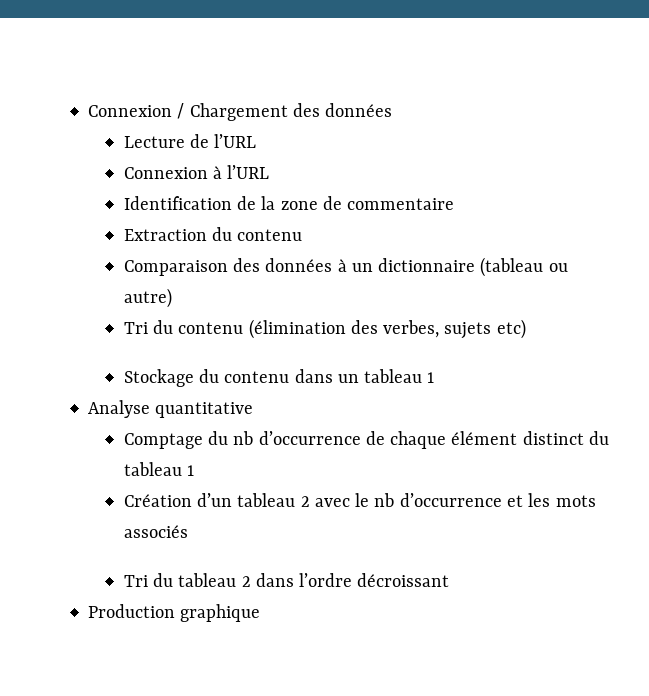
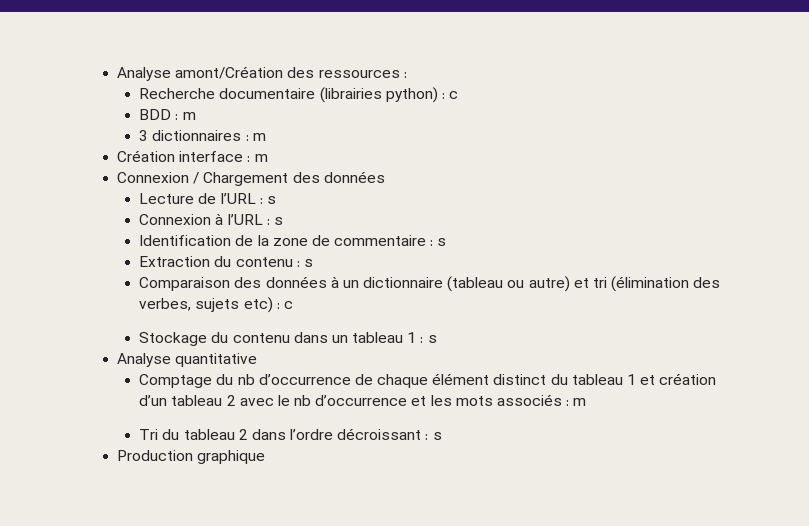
+ Analyse amont/Création des ressources :
+ Recherche documentaire (librairies python) : c
+ BDD : m
+ 3 dictionnaires : m
+ Création interface : m
- Lecture de l’URL
+ Lecture de l’URL : s
- Connexion à l’URL
+ Connexion à l’URL : s
- Identification de la zone de commentaire
+ Identification de la zone de commentaire : s
- Extraction du contenu
+ Extraction du contenu : s
- Comparaison des données à un dictionnaire (tableau ou autre)
- Tri du contenu (élimination des verbes, sujets etc)
+ Comparaison des données à un dictionnaire (tableau ou autre) et tri (élimination des verbes, sujets etc) : c
- Stockage du contenu dans un tableau 1
+ Stockage du contenu dans un tableau 1 : s
- Comptage du nb d’occurrence de chaque élément distinct du tableau 1
- Création d’un tableau 2 avec le nb d’occurrence et les mots associés
+ Comptage du nb d’occurrence de chaque élément distinct du tableau 1 et création d’un tableau 2 avec le nb d’occurrence et les mots associés : m
- Tri du tableau 2 dans l’ordre décroissant
+ Tri du tableau 2 dans l’ordre décroissant : s

